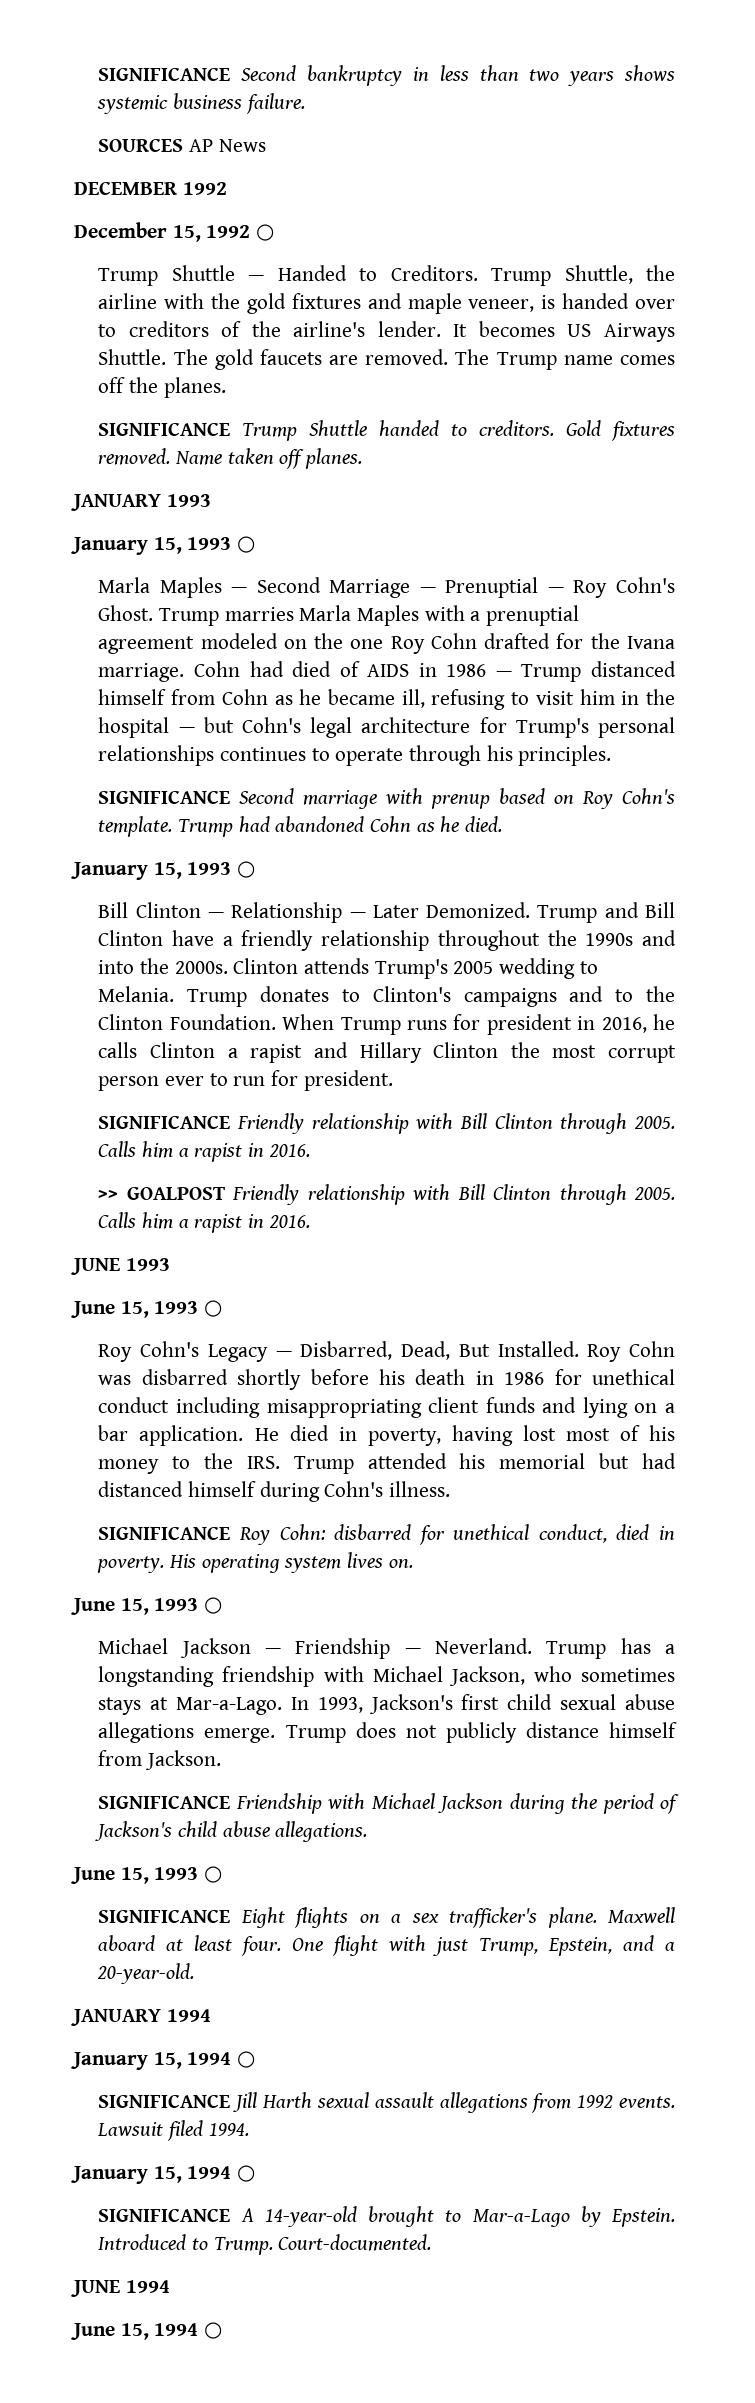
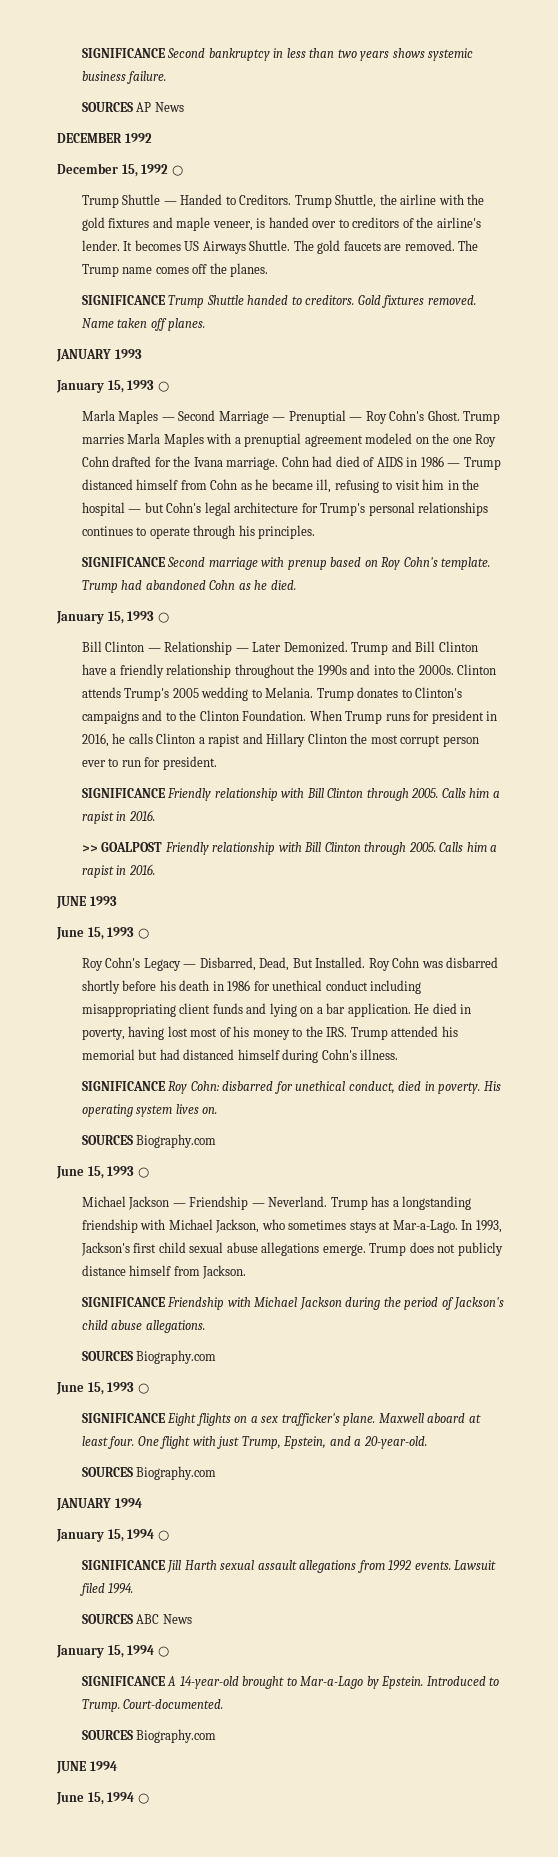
  His operating system lives on.
+ SOURCES Biography.com
  SIGNIFICANCE Friendship with Michael Jackson during the period of Jackson's child abuse allegations.
+ SOURCES Biography.com
  One flight with just Trump, Epstein, and a 20-year-old.
+ SOURCES Biography.com
+ SOURCES ABC News
  Court-documented.
+ SOURCES Biography.com

